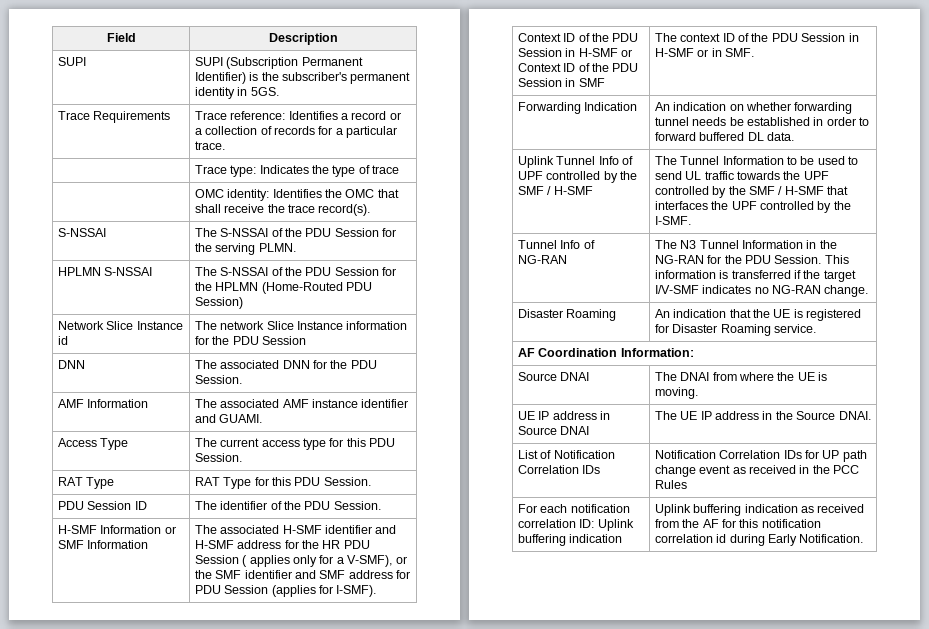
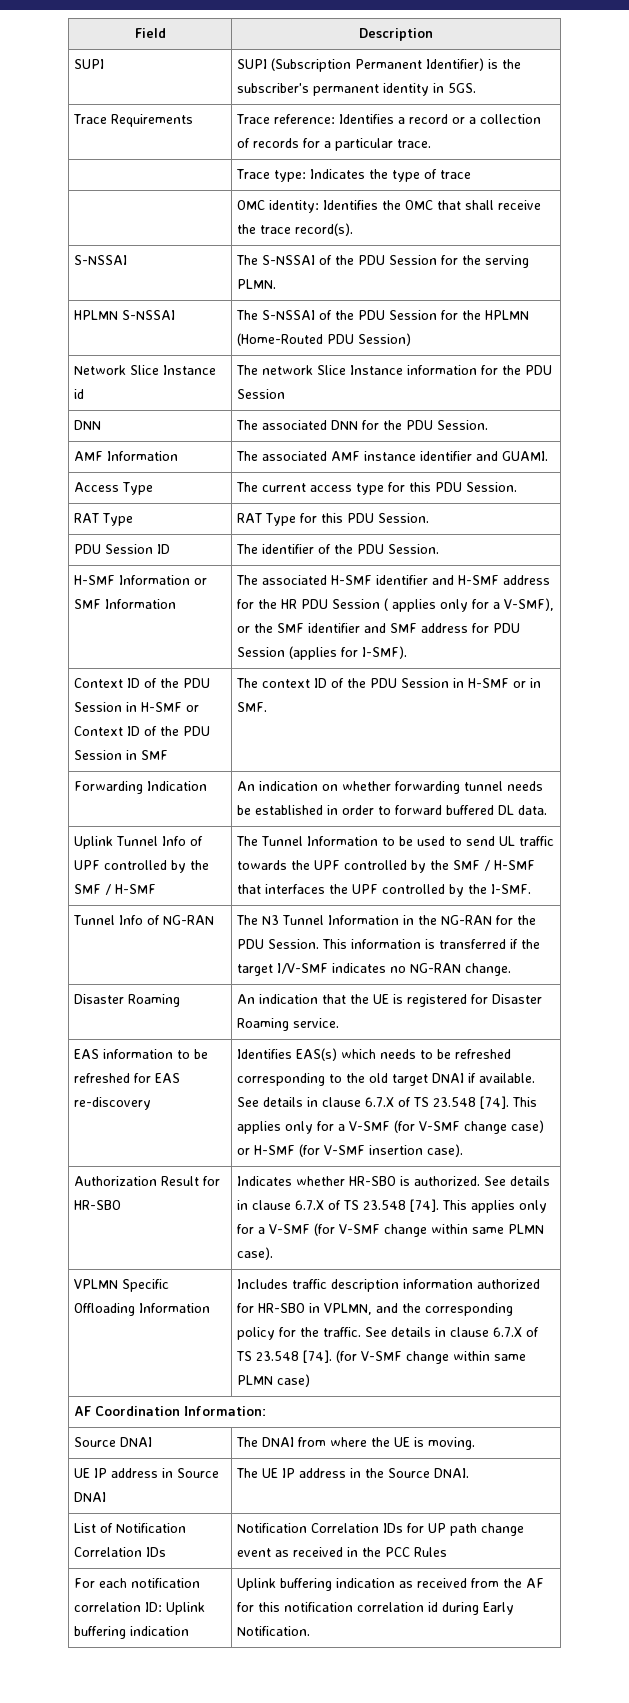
+ EAS information to be refreshed for EAS re-discovery | Identifies EAS(s) which needs to be refreshed corresponding to the old target DNAI if available. See details in clause 6.7.X of TS 23.548 [74]. This applies only for a V-SMF (for V-SMF change case) or H-SMF (for V-SMF insertion case).
+ Authorization Result for HR-SBO | Indicates whether HR-SBO is authorized. See details in clause 6.7.X of TS 23.548 [74]. This applies only for a V-SMF (for V-SMF change within same PLMN case).
+ VPLMN Specific Offloading Information | Includes traffic description information authorized for HR-SBO in VPLMN, and the corresponding policy for the traffic. See details in clause 6.7.X of TS 23.548 [74]. (for V-SMF change within same PLMN case)

